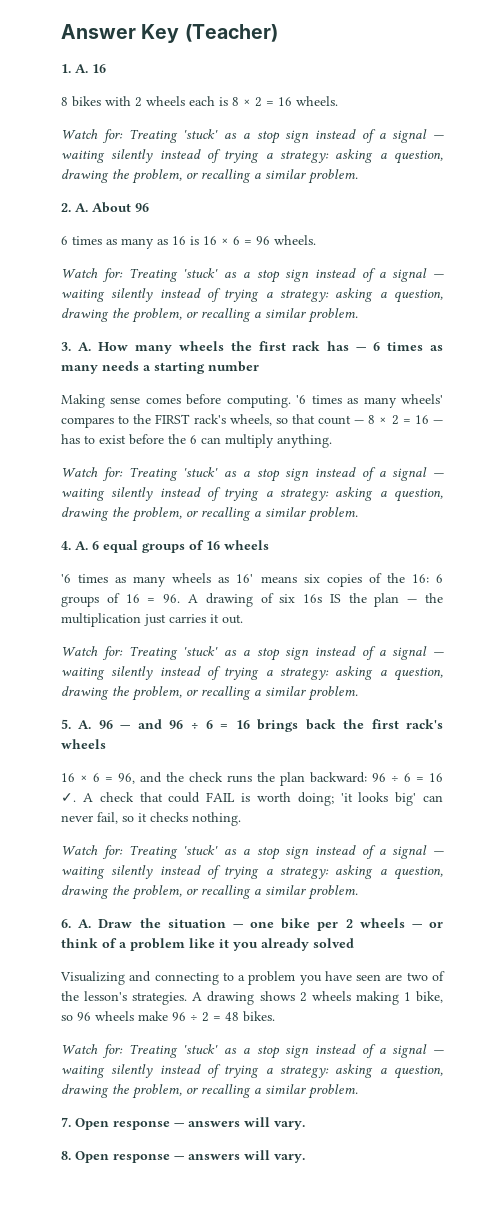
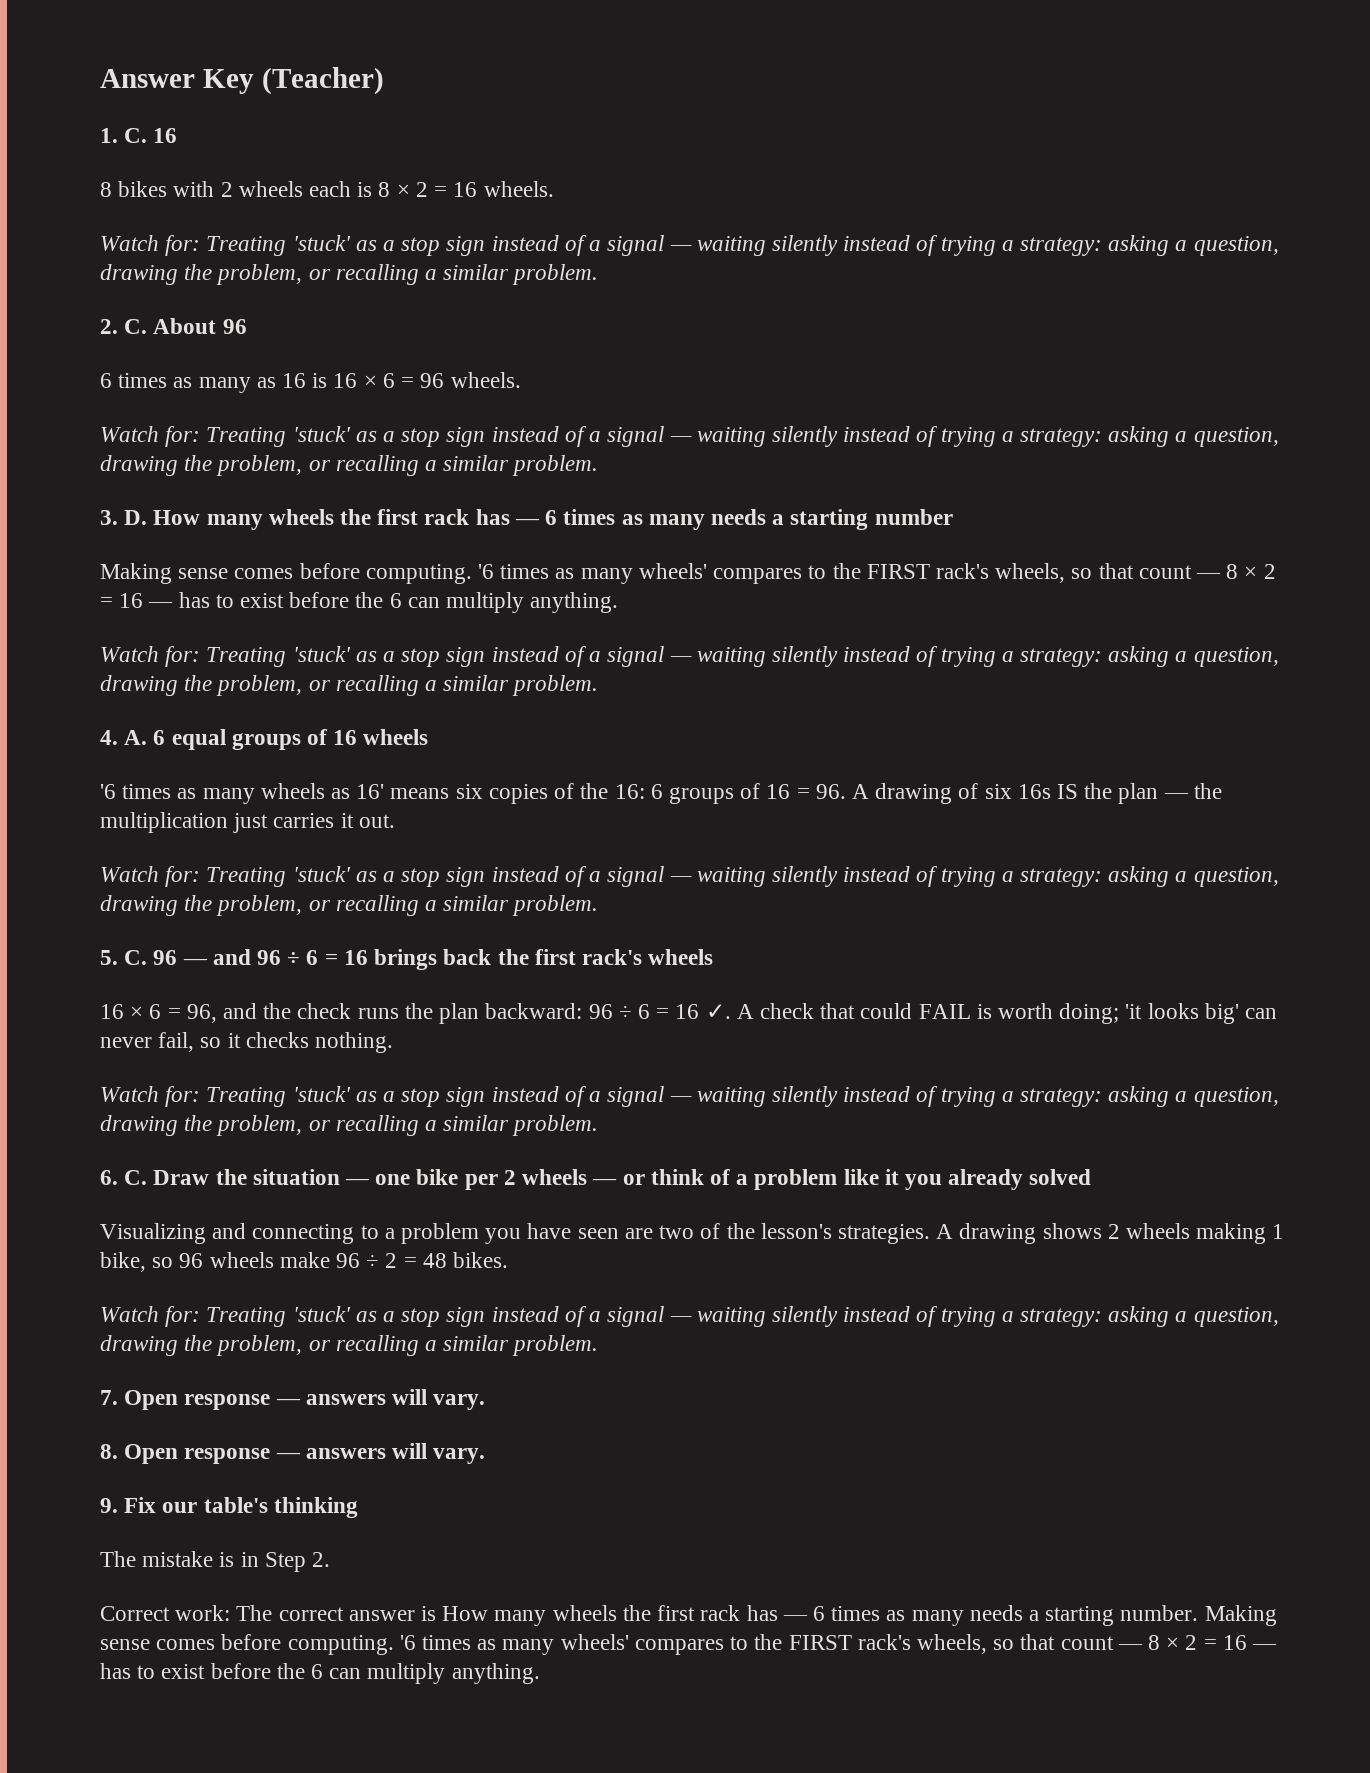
- 1. A. 16
+ 1. C. 16
- 2. A. About 96
+ 2. C. About 96
- 3. A. How many wheels the first rack has — 6 times as many needs a starting number
+ 3. D. How many wheels the first rack has — 6 times as many needs a starting number
- 5. A. 96 — and 96 ÷ 6 = 16 brings back the first rack's wheels
+ 5. C. 96 — and 96 ÷ 6 = 16 brings back the first rack's wheels
- 6. A. Draw the situation — one bike per 2 wheels — or think of a problem like it you already solved
+ 6. C. Draw the situation — one bike per 2 wheels — or think of a problem like it you already solved
+ 9. Fix our table's thinking
+ The mistake is in Step 2.
+ Correct work: The correct answer is How many wheels the first rack has — 6 times as many needs a starting number. Making sense comes before computing. '6 times as many wheels' compares to the FIRST rack's wheels, so that count — 8 × 2 = 16 — has to exist before the 6 can multiply anything.

